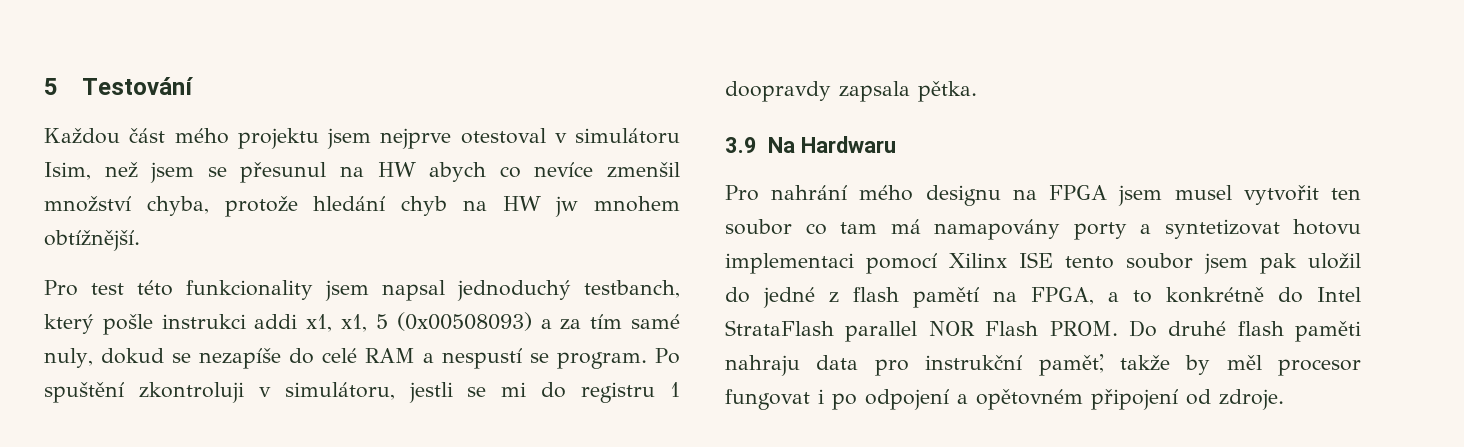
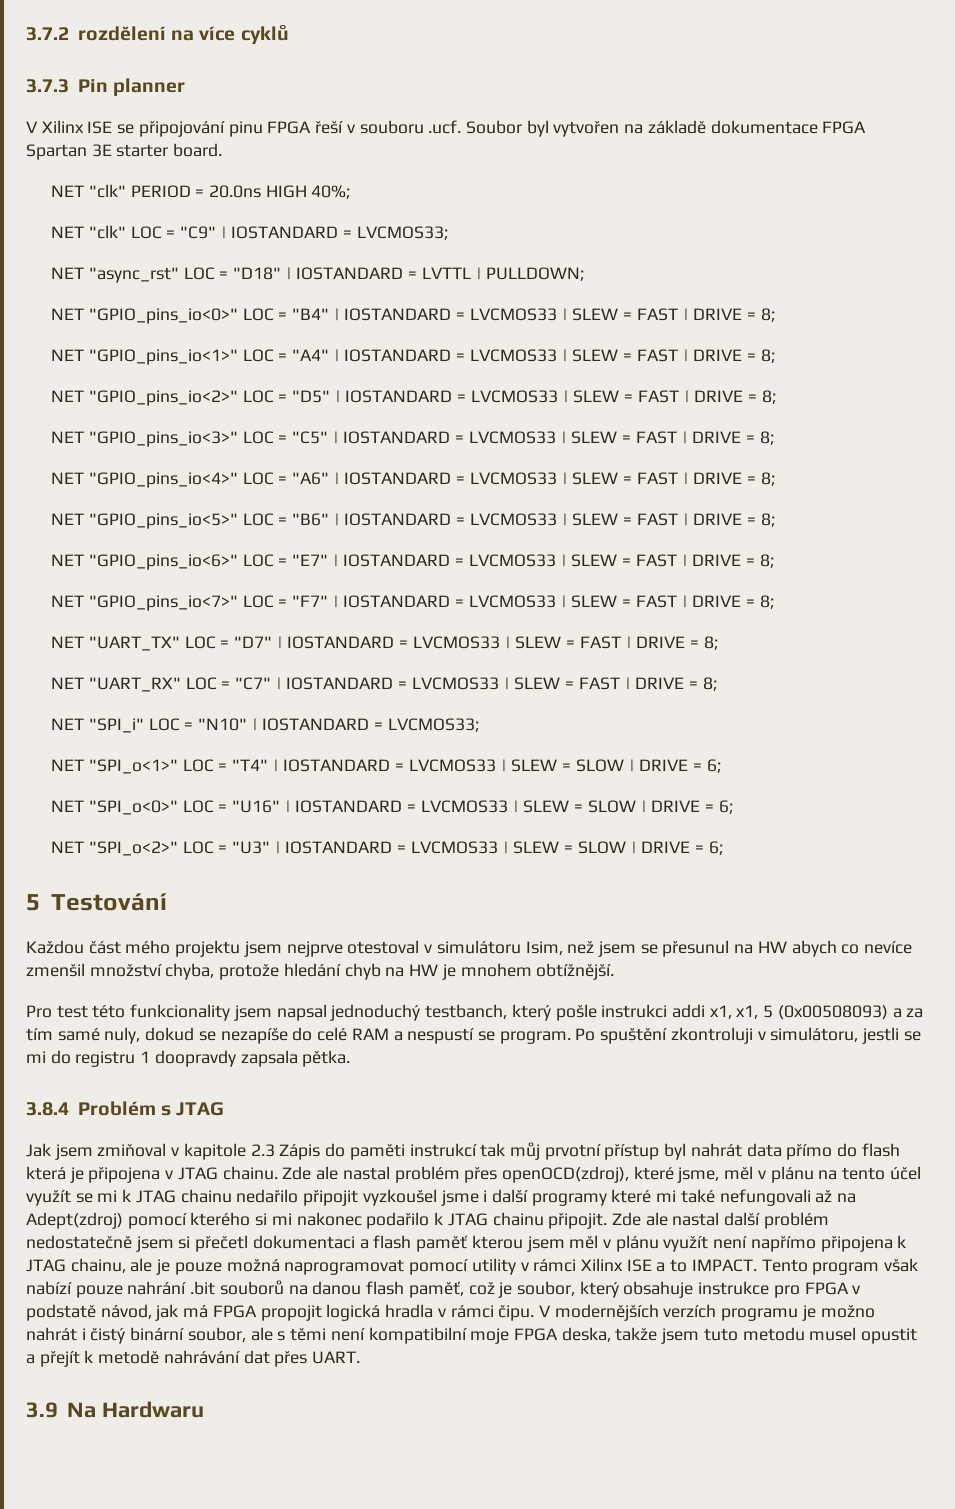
+ 3.7.2 rozdělení na více cyklů
+ 3.7.3 Pin planner
+ V Xilinx ISE se připojování pinu FPGA řeší v souboru .ucf. Soubor byl vytvořen na základě dokumentace FPGA Spartan 3E starter board.
+ NET "clk" PERIOD = 20.0ns HIGH 40%;
+ NET "clk" LOC = "C9" | IOSTANDARD = LVCMOS33;
+ NET "async_rst" LOC = "D18" | IOSTANDARD = LVTTL | PULLDOWN;
+ NET "GPIO_pins_io<0>" LOC = "B4" | IOSTANDARD = LVCMOS33 | SLEW = FAST | DRIVE = 8;
+ NET "GPIO_pins_io<1>" LOC = "A4" | IOSTANDARD = LVCMOS33 | SLEW = FAST | DRIVE = 8;
+ NET "GPIO_pins_io<2>" LOC = "D5" | IOSTANDARD = LVCMOS33 | SLEW = FAST | DRIVE = 8;
+ NET "GPIO_pins_io<3>" LOC = "C5" | IOSTANDARD = LVCMOS33 | SLEW = FAST | DRIVE = 8;
+ NET "GPIO_pins_io<4>" LOC = "A6" | IOSTANDARD = LVCMOS33 | SLEW = FAST | DRIVE = 8;
+ NET "GPIO_pins_io<5>" LOC = "B6" | IOSTANDARD = LVCMOS33 | SLEW = FAST | DRIVE = 8;
+ NET "GPIO_pins_io<6>" LOC = "E7" | IOSTANDARD = LVCMOS33 | SLEW = FAST | DRIVE = 8;
+ NET "GPIO_pins_io<7>" LOC = "F7" | IOSTANDARD = LVCMOS33 | SLEW = FAST | DRIVE = 8;
+ NET "UART_TX" LOC = "D7" | IOSTANDARD = LVCMOS33 | SLEW = FAST | DRIVE = 8;
+ NET "UART_RX" LOC = "C7" | IOSTANDARD = LVCMOS33 | SLEW = FAST | DRIVE = 8;
+ NET "SPI_i" LOC = "N10" | IOSTANDARD = LVCMOS33;
+ NET "SPI_o<1>" LOC = "T4" | IOSTANDARD = LVCMOS33 | SLEW = SLOW | DRIVE = 6;
+ NET "SPI_o<0>" LOC = "U16" | IOSTANDARD = LVCMOS33 | SLEW = SLOW | DRIVE = 6;
+ NET "SPI_o<2>" LOC = "U3" | IOSTANDARD = LVCMOS33 | SLEW = SLOW | DRIVE = 6;
- Každou část mého projektu jsem nejprve otestoval v simulátoru Isim, než jsem se přesunul na HW abych co nevíce zmenšil množství chyba, protože hledání chyb na HW jw mnohem obtížnější.
+ Každou část mého projektu jsem nejprve otestoval v simulátoru Isim, než jsem se přesunul na HW abych co nevíce zmenšil množství chyba, protože hledání chyb na HW je mnohem obtížnější.
+ 3.8.4 Problém s JTAG
+ Jak jsem zmiňoval v kapitole 2.3 Zápis do paměti instrukcí tak můj prvotní přístup byl nahrát data přímo do flash která je připojena v JTAG chainu. Zde ale nastal problém přes openOCD(zdroj), které jsme, měl v plánu na tento účel využít se mi k JTAG chainu nedařilo připojit vyzkoušel jsme i další programy které mi také nefungovali až na Adept(zdroj) pomocí kterého si mi nakonec podařilo k JTAG chainu připojit. Zde ale nastal další problém nedostatečně jsem si přečetl dokumentaci a flash paměť kterou jsem měl v plánu využít není napřímo připojena k JTAG chainu, ale je pouze možná naprogramovat pomocí utility v rámci Xilinx ISE a to IMPACT. Tento program však nabízí pouze nahrání .bit souborů na danou flash paměť, což je soubor, který obsahuje instrukce pro FPGA v podstatě návod, jak má FPGA propojit logická hradla v rámci čipu. V modernějších verzích programu je možno nahrát i čistý binární soubor, ale s těmi není kompatibilní moje FPGA deska, takže jsem tuto metodu musel opustit a přejít k metodě nahrávání dat přes UART.
  3.9 Na Hardwaru
- Pro nahrání mého designu na FPGA jsem musel vytvořit ten soubor co tam má namapovány porty a syntetizovat hotovu implementaci pomocí Xilinx ISE tento soubor jsem pak uložil do jedné z flash pamětí na FPGA, a to konkrétně do Intel StrataFlash parallel NOR Flash PROM. Do druhé flash paměti nahraju data pro instrukční paměť, takže by měl procesor fungovat i po odpojení a opětovném připojení od zdroje.

